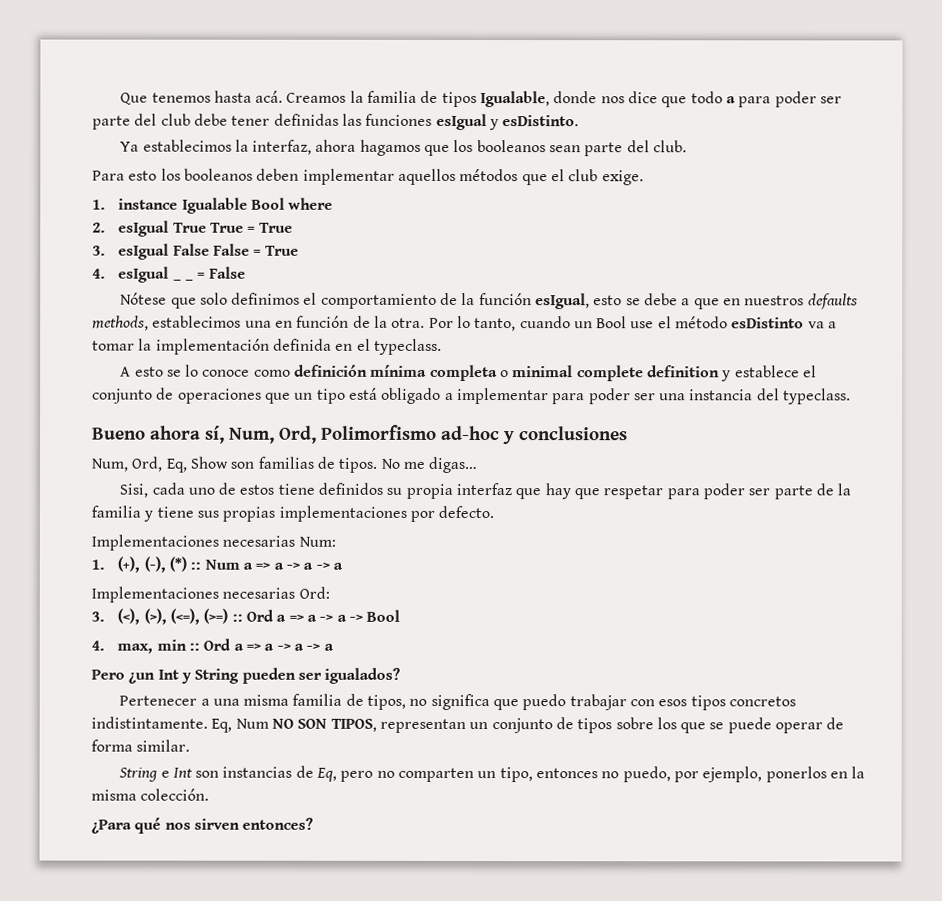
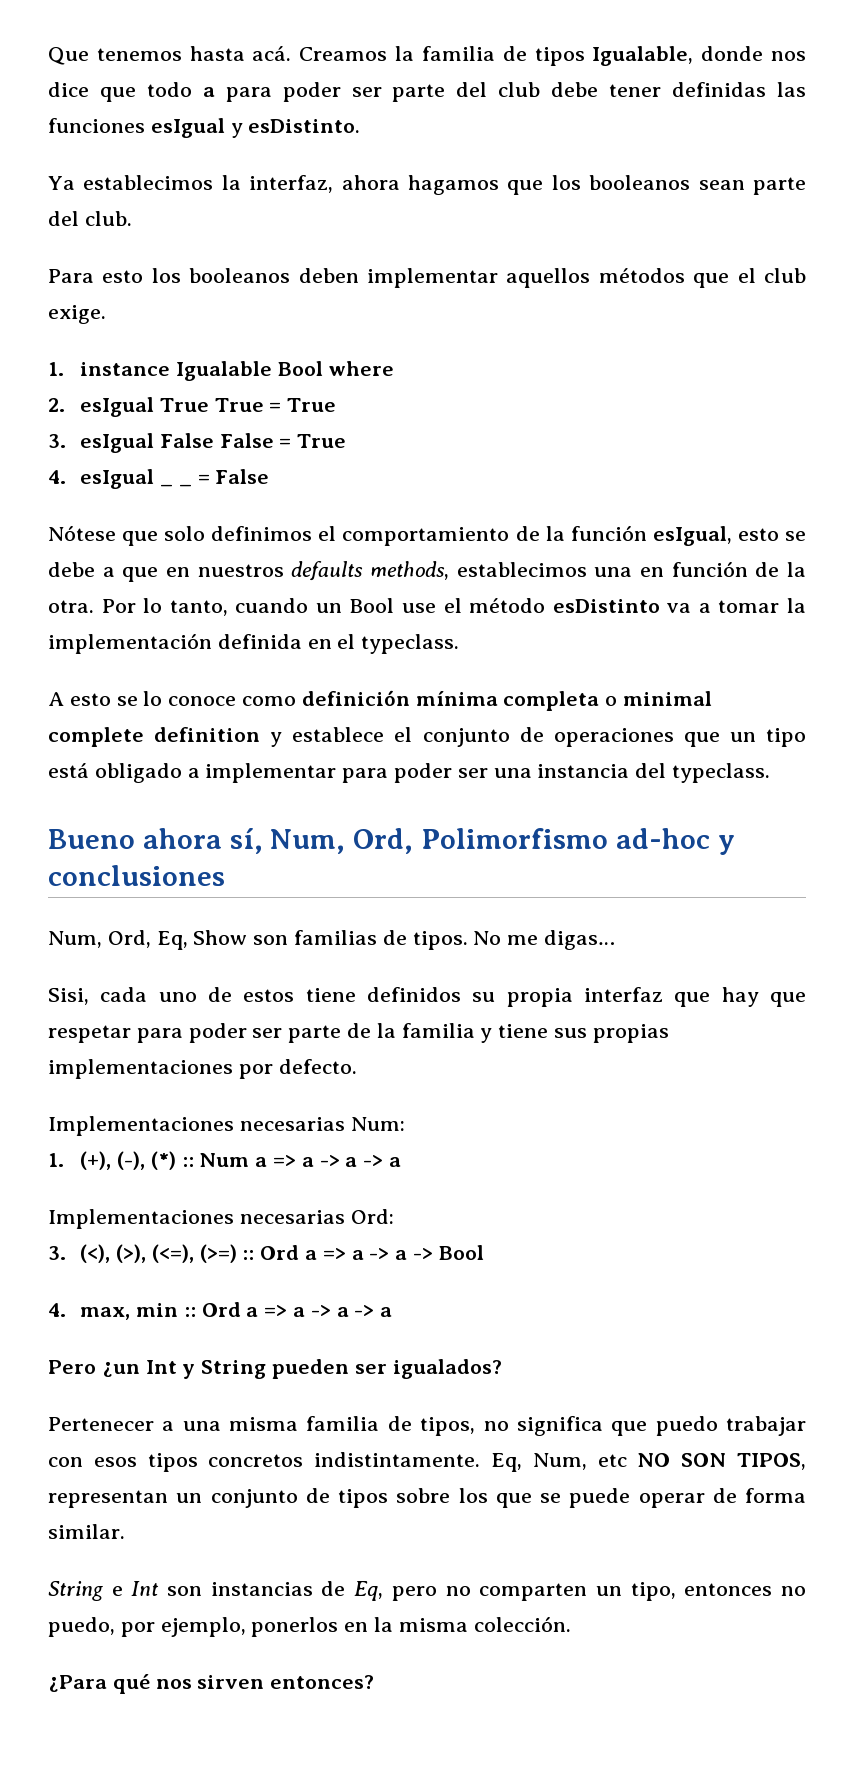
- Eq, Num NO SON TIPOS, representan un conjunto de tipos sobre los que se puede operar de forma similar.
+ Eq, Num, etc NO SON TIPOS, representan un conjunto de tipos sobre los que se puede operar de forma similar.

